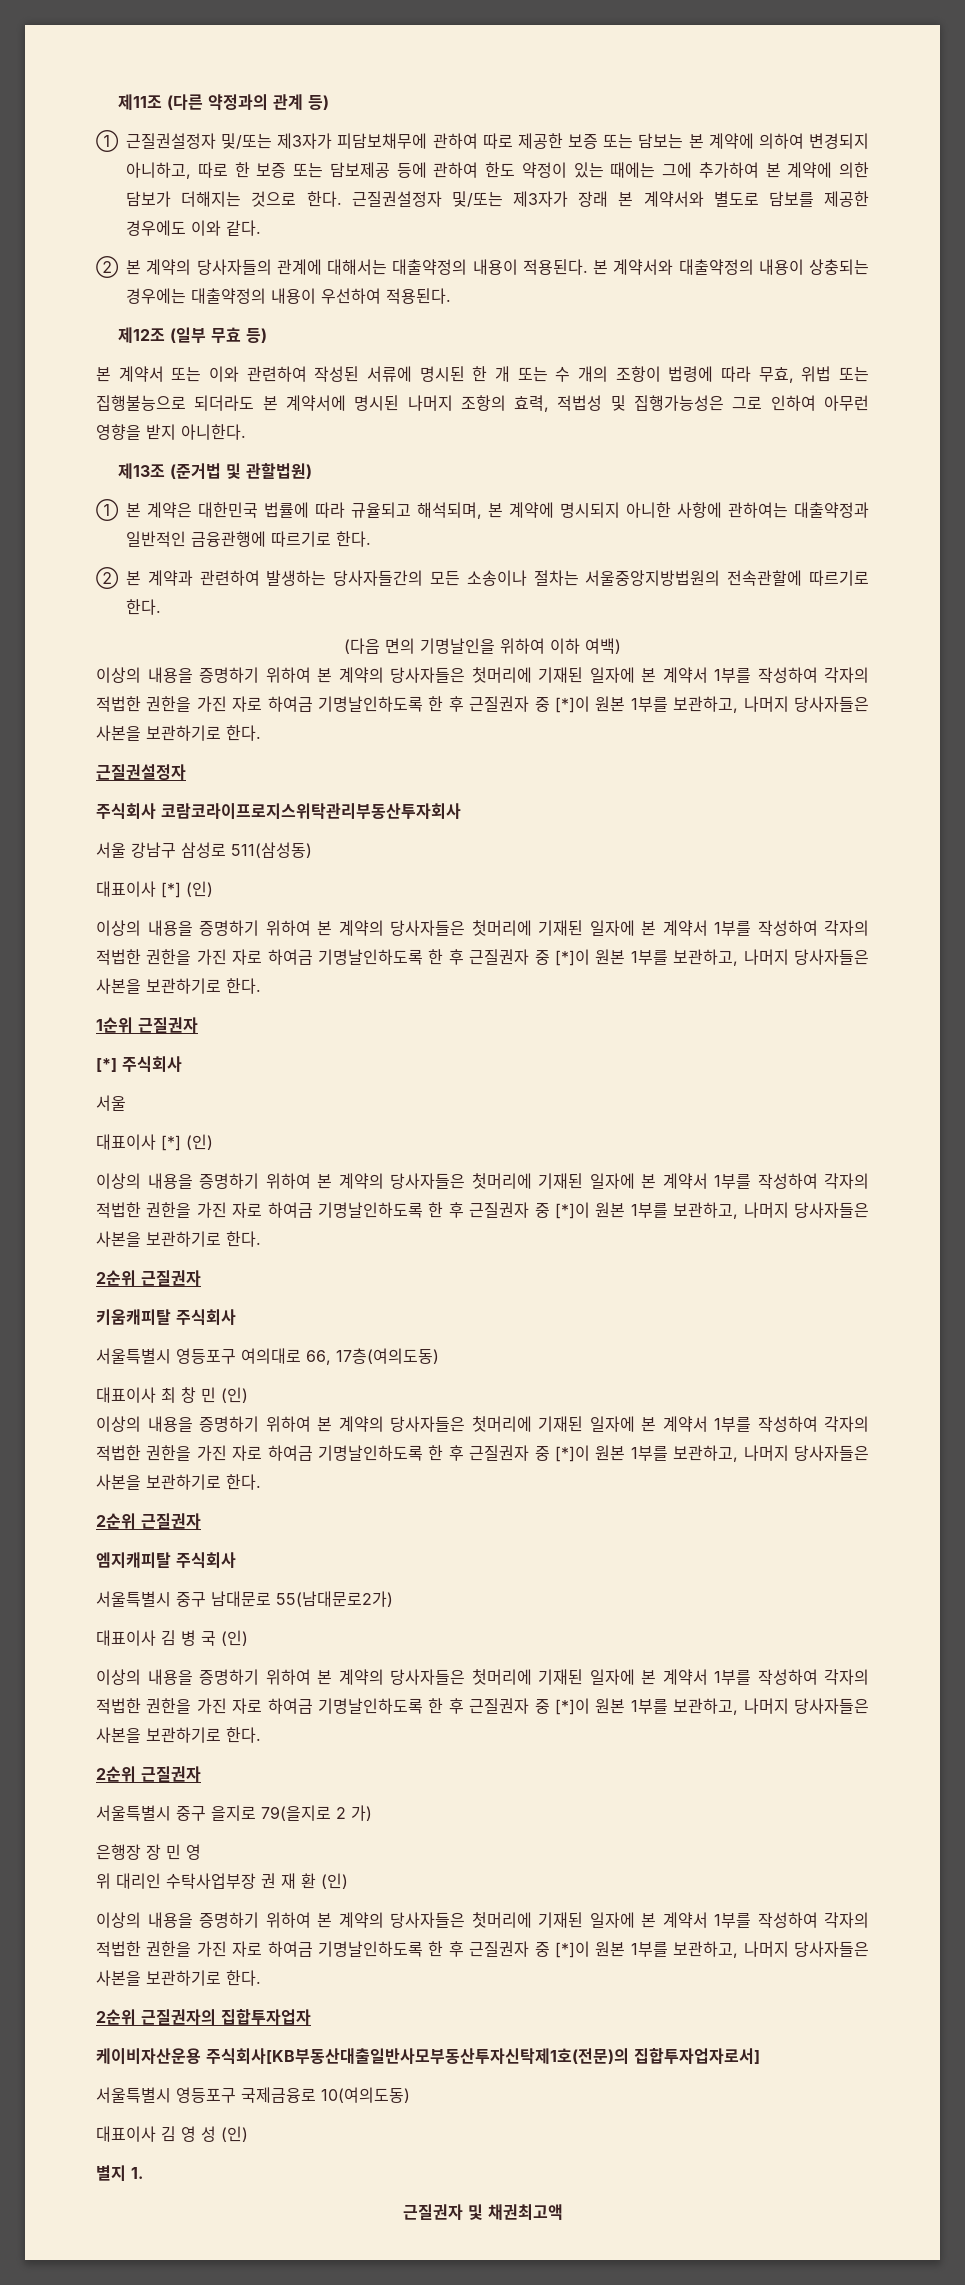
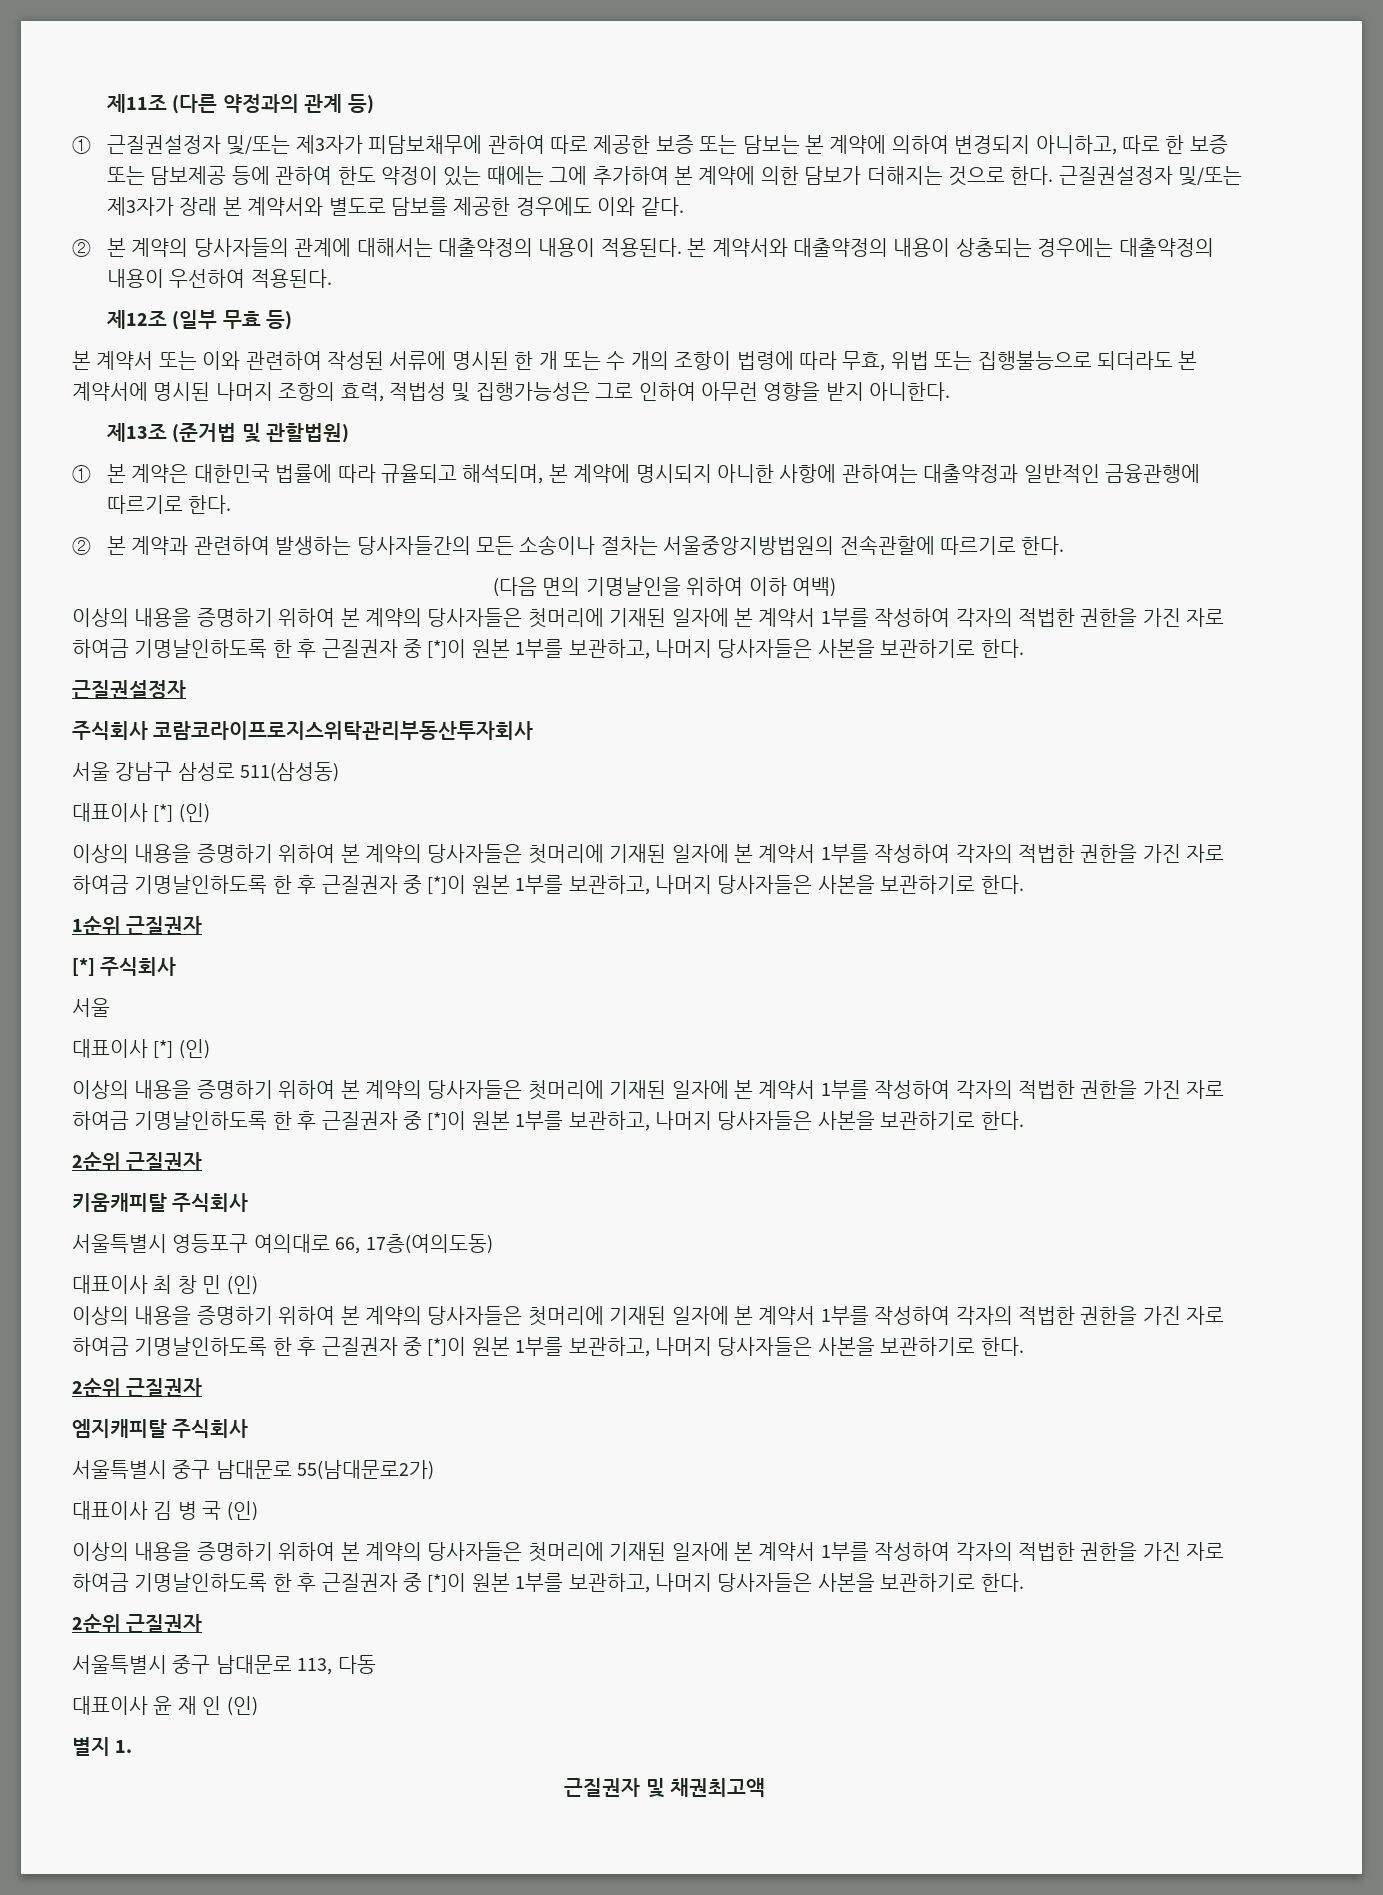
- 서울특별시 중구 을지로 79(을지로 2 가)
- 은행장 장 민 영
- 위 대리인 수탁사업부장 권 재 환 (인)
- 이상의 내용을 증명하기 위하여 본 계약의 당사자들은 첫머리에 기재된 일자에 본 계약서 1부를 작성하여 각자의 적법한 권한을 가진 자로 하여금 기명날인하도록 한 후 근질권자 중 [*]이 원본 1부를 보관하고, 나머지 당사자들은 사본을 보관하기로 한다.
- 2순위 근질권자의 집합투자업자
- 케이비자산운용 주식회사[KB부동산대출일반사모부동산투자신탁제1호(전문)의 집합투자업자로서]
- 서울특별시 영등포구 국제금융로 10(여의도동)
- 대표이사 김 영 성 (인)
+ 서울특별시 중구 남대문로 113, 다동
+ 대표이사 윤 재 인 (인)

